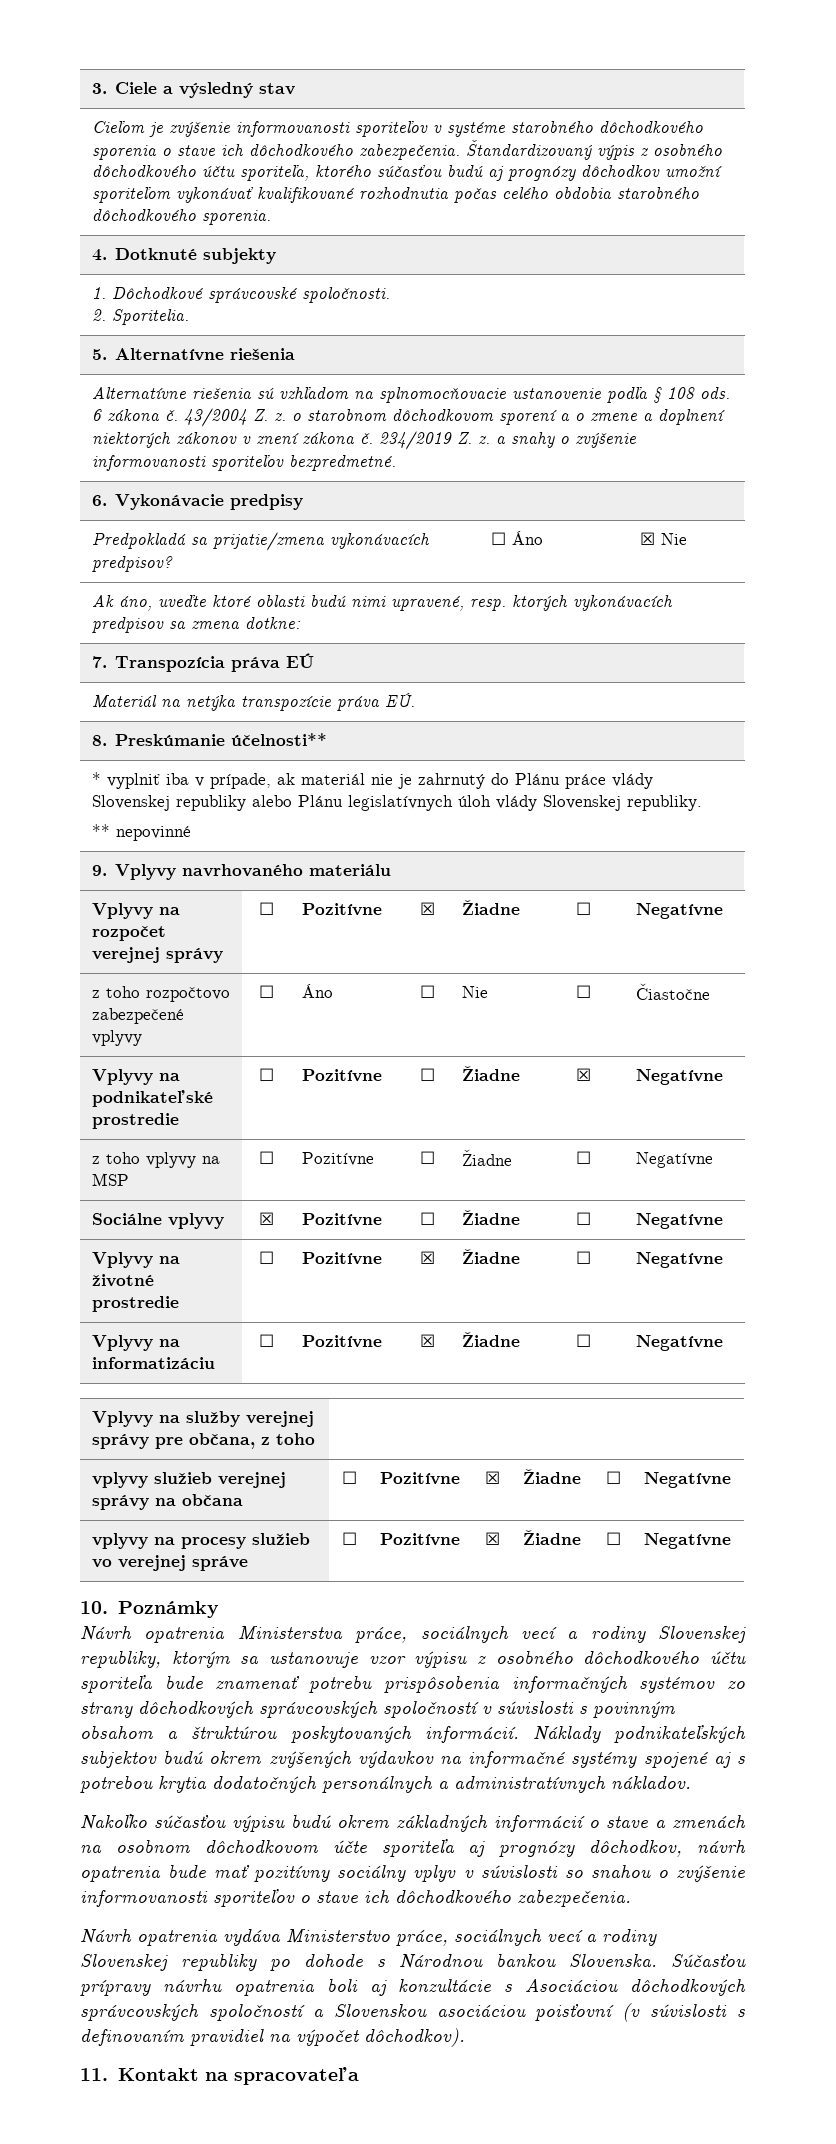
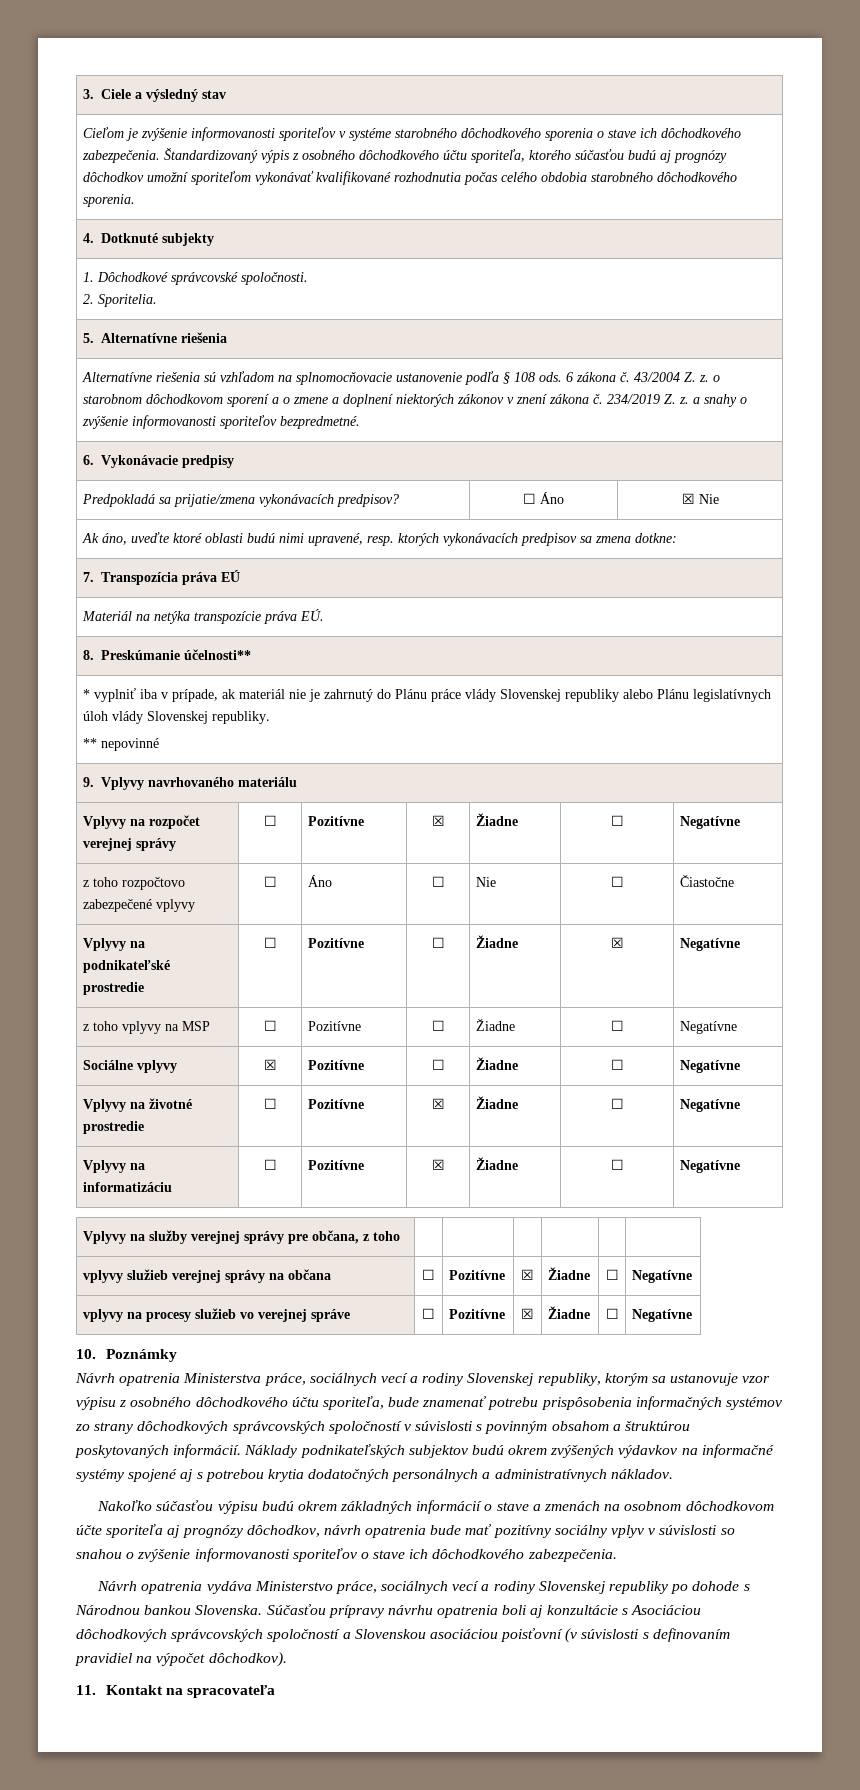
- Návrh opatrenia Ministerstva práce, sociálnych vecí a rodiny Slovenskej republiky, ktorým sa ustanovuje vzor výpisu z osobného dôchodkového účtu sporiteľa bude znamenať potrebu prispôsobenia informačných systémov zo strany dôchodkových správcovských spoločností v súvislosti s povinným obsahom a štruktúrou poskytovaných informácií.
+ Návrh opatrenia Ministerstva práce, sociálnych vecí a rodiny Slovenskej republiky, ktorým sa ustanovuje vzor výpisu z osobného dôchodkového účtu sporiteľa, bude znamenať potrebu prispôsobenia informačných systémov zo strany dôchodkových správcovských spoločností v súvislosti s povinným obsahom a štruktúrou poskytovaných informácií.

